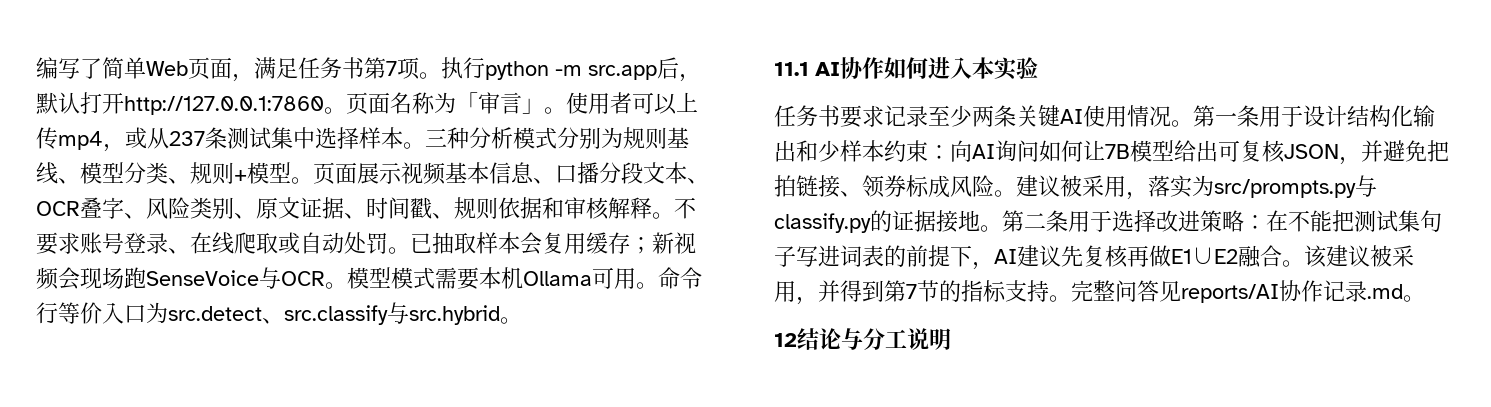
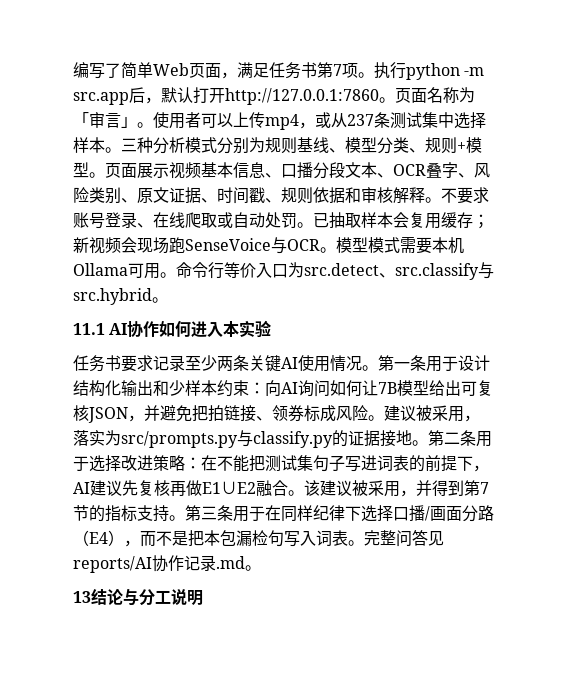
+ 第三条用于在同样纪律下选择口播/画面分路（E4），而不是把本包漏检句写入词表。
- 12结论与分工说明
+ 13结论与分工说明

